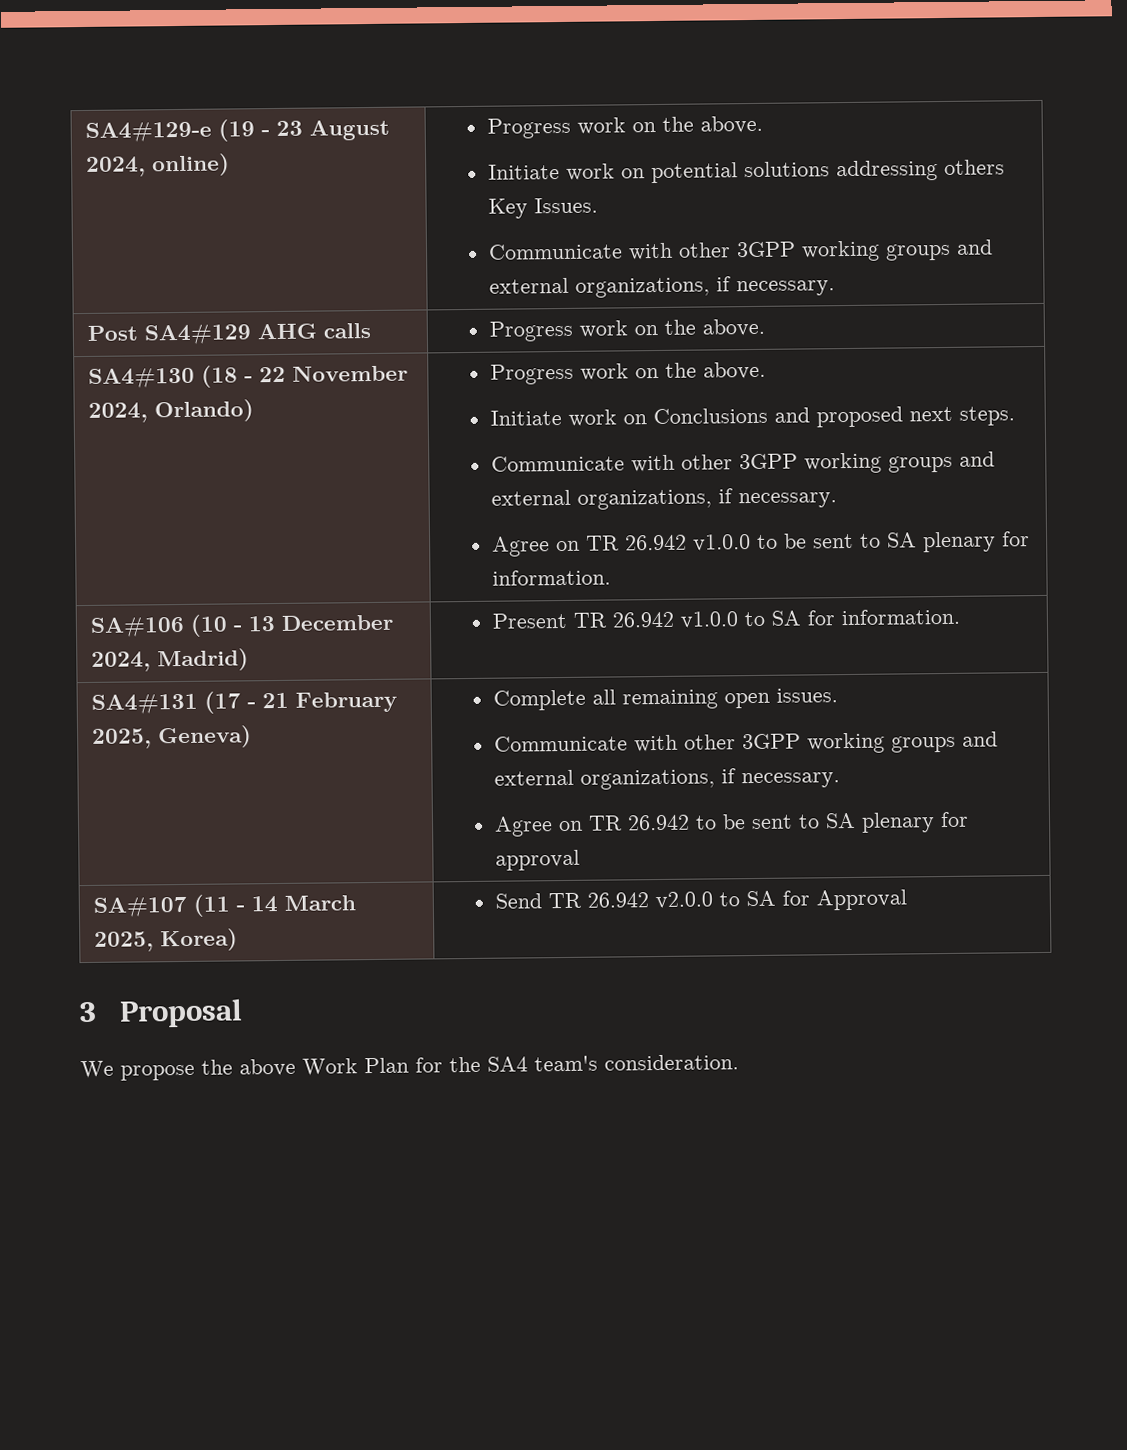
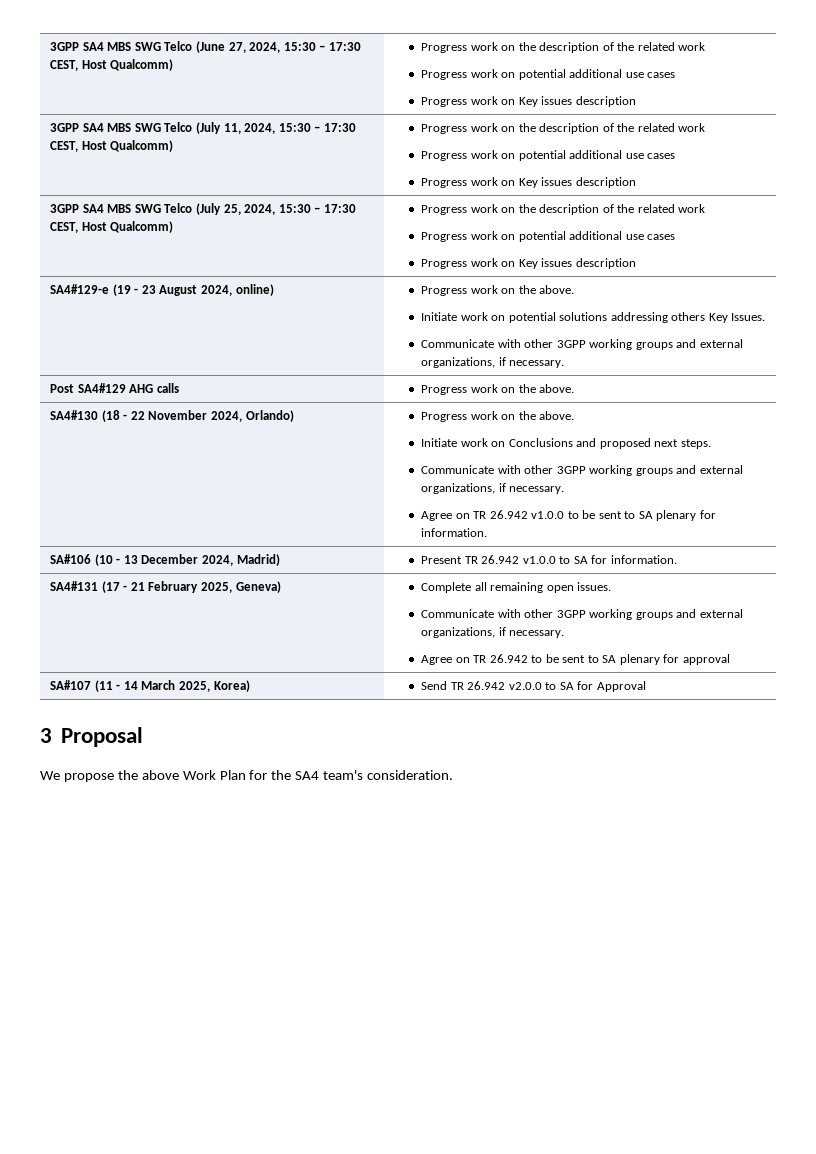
+ 3GPP SA4 MBS SWG Telco (June 27, 2024, 15:30 – 17:30 CEST, Host Qualcomm) | Progress work on the description of the related work
+ Progress work on potential additional use cases
+ Progress work on Key issues description
+ 3GPP SA4 MBS SWG Telco (July 11, 2024, 15:30 – 17:30 CEST, Host Qualcomm) | Progress work on the description of the related work
+ Progress work on potential additional use cases
+ Progress work on Key issues description
+ 3GPP SA4 MBS SWG Telco (July 25, 2024, 15:30 – 17:30 CEST, Host Qualcomm) | Progress work on the description of the related work
+ Progress work on potential additional use cases
+ Progress work on Key issues description

